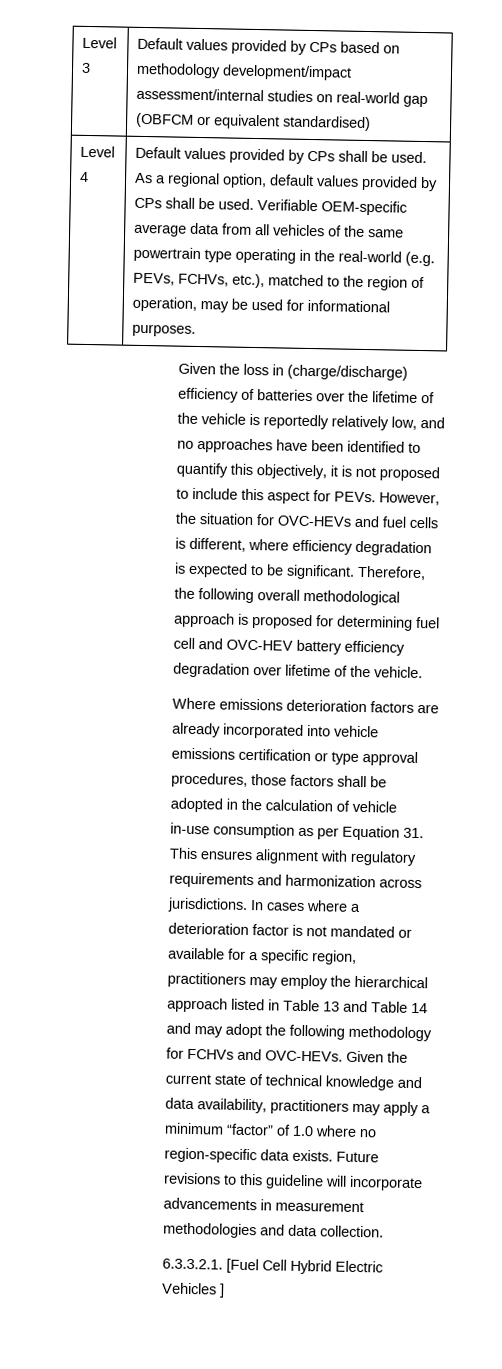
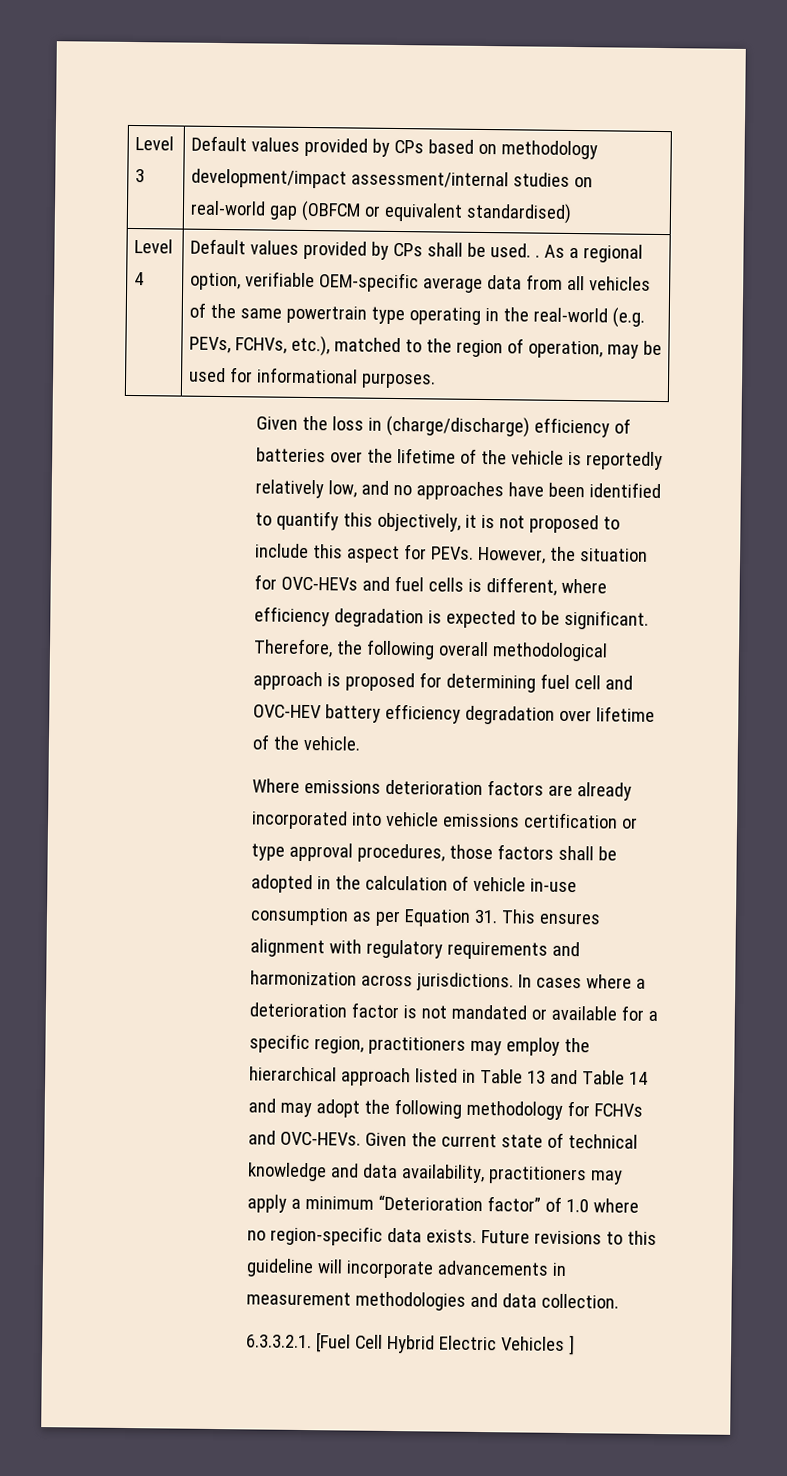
- Default values provided by CPs shall be used.
+ Default values provided by CPs shall be used. .
- As a regional option, default values provided by CPs shall be used. Verifiable OEM-specific average data from all vehicles of the same powertrain type operating in the real-world (e.g. PEVs, FCHVs, etc.), matched to the region of operation, may be used for informational purposes.
+ As a regional option, verifiable OEM-specific average data from all vehicles of the same powertrain type operating in the real-world (e.g. PEVs, FCHVs, etc.), matched to the region of operation, may be used for informational purposes.
- Given the current state of technical knowledge and data availability, practitioners may apply a minimum “factor” of 1.0 where no region-specific data exists.
+ Given the current state of technical knowledge and data availability, practitioners may apply a minimum “Deterioration factor” of 1.0 where no region-specific data exists.

